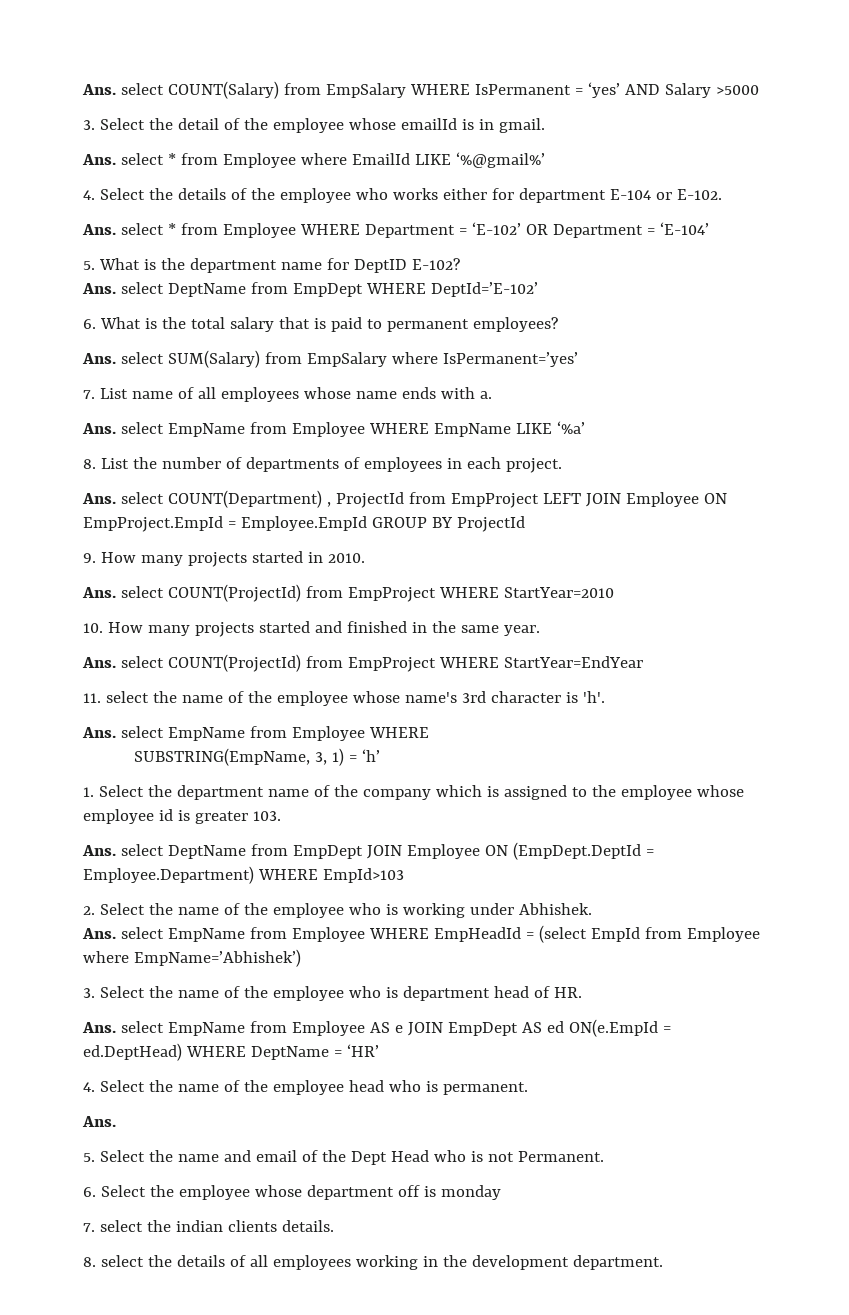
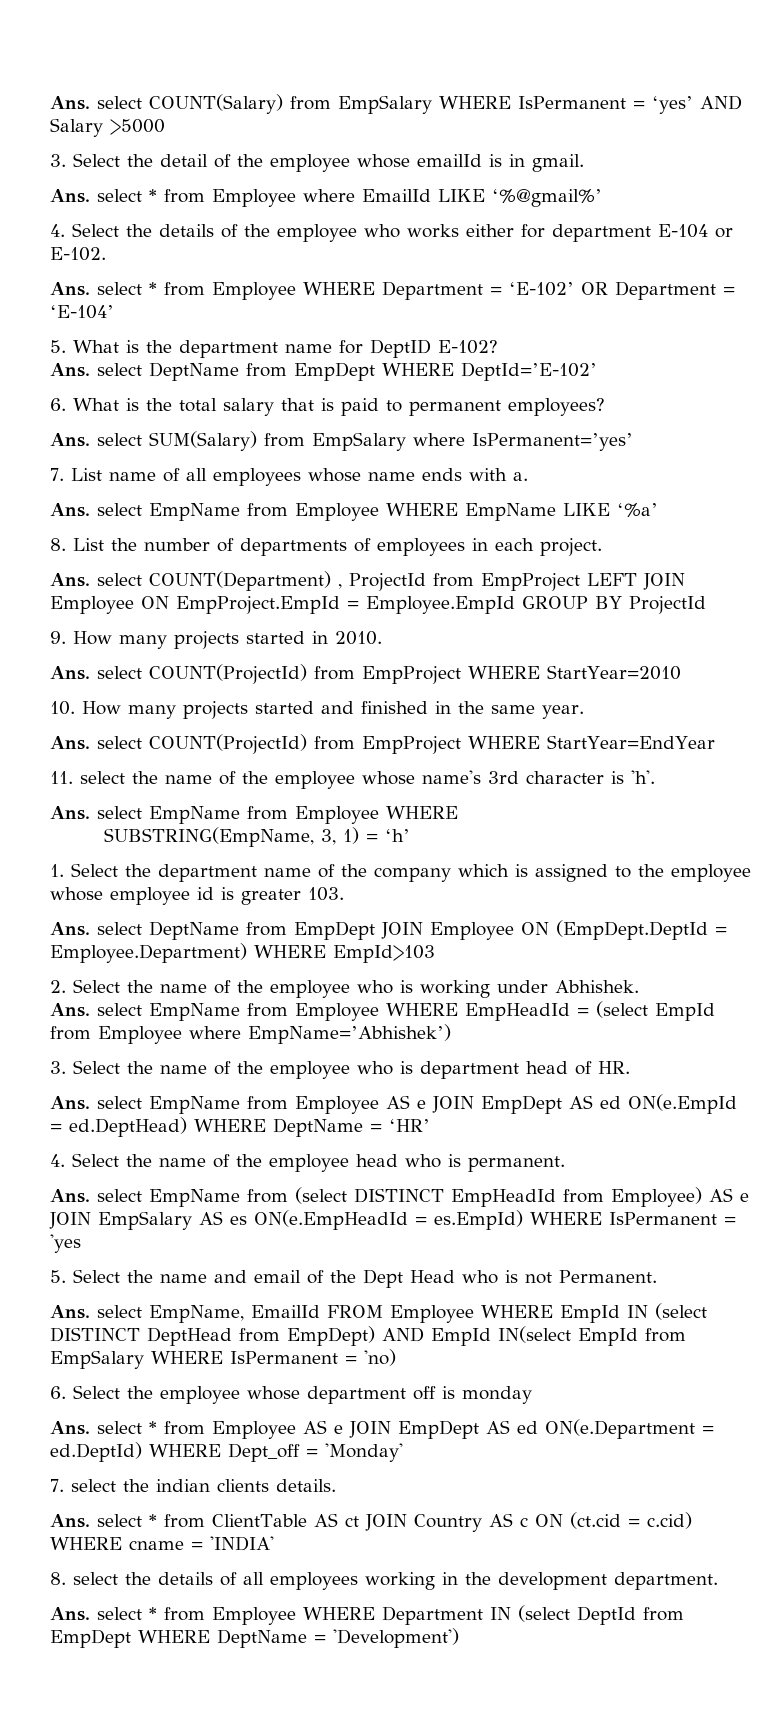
  4. Select the name of the employee head who is permanent.
- Ans.
+ Ans. select EmpName from (select DISTINCT EmpHeadId from Employee) AS e JOIN EmpSalary AS es ON(e.EmpHeadId = es.EmpId) WHERE IsPermanent = 'yes
+ Ans. select EmpName, EmailId FROM Employee WHERE EmpId IN (select DISTINCT DeptHead from EmpDept) AND EmpId IN(select EmpId from EmpSalary WHERE IsPermanent = 'no)
+ Ans. select * from Employee AS e JOIN EmpDept AS ed ON(e.Department = ed.DeptId) WHERE Dept_off = 'Monday'
+ Ans. select * from ClientTable AS ct JOIN Country AS c ON (ct.cid = c.cid) WHERE cname = 'INDIA'
+ Ans. select * from Employee WHERE Department IN (select DeptId from EmpDept WHERE DeptName = 'Development')

